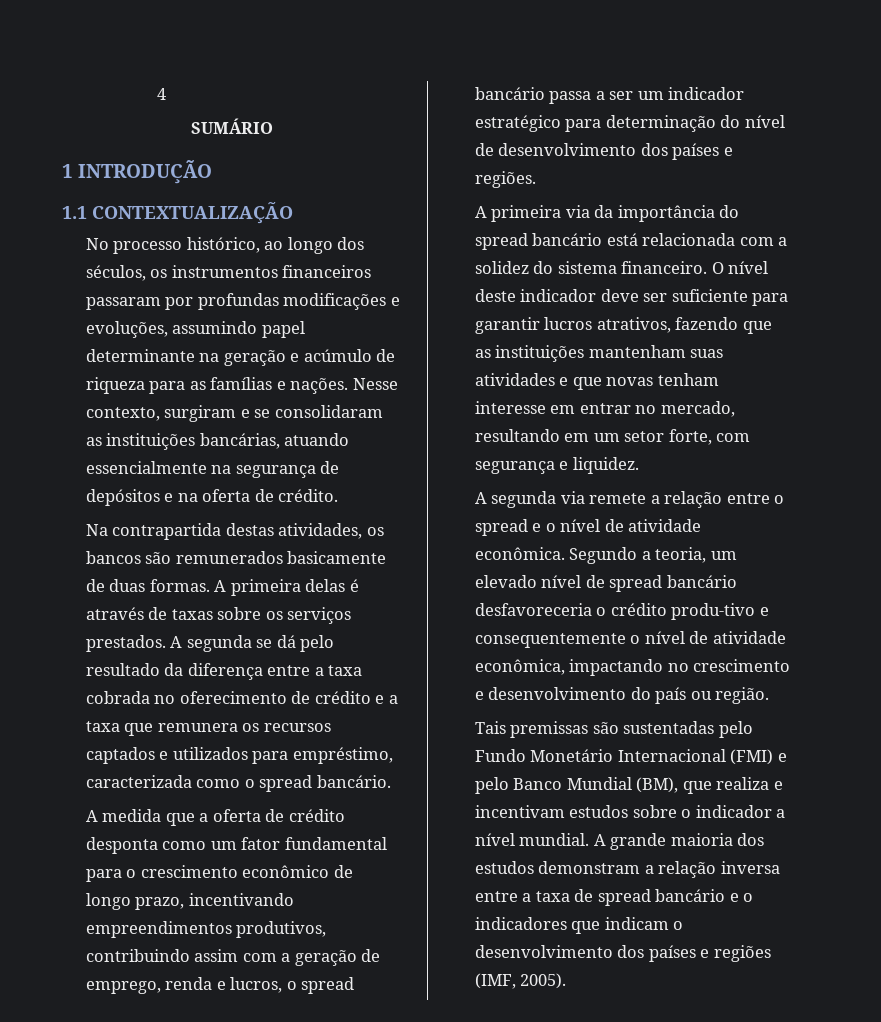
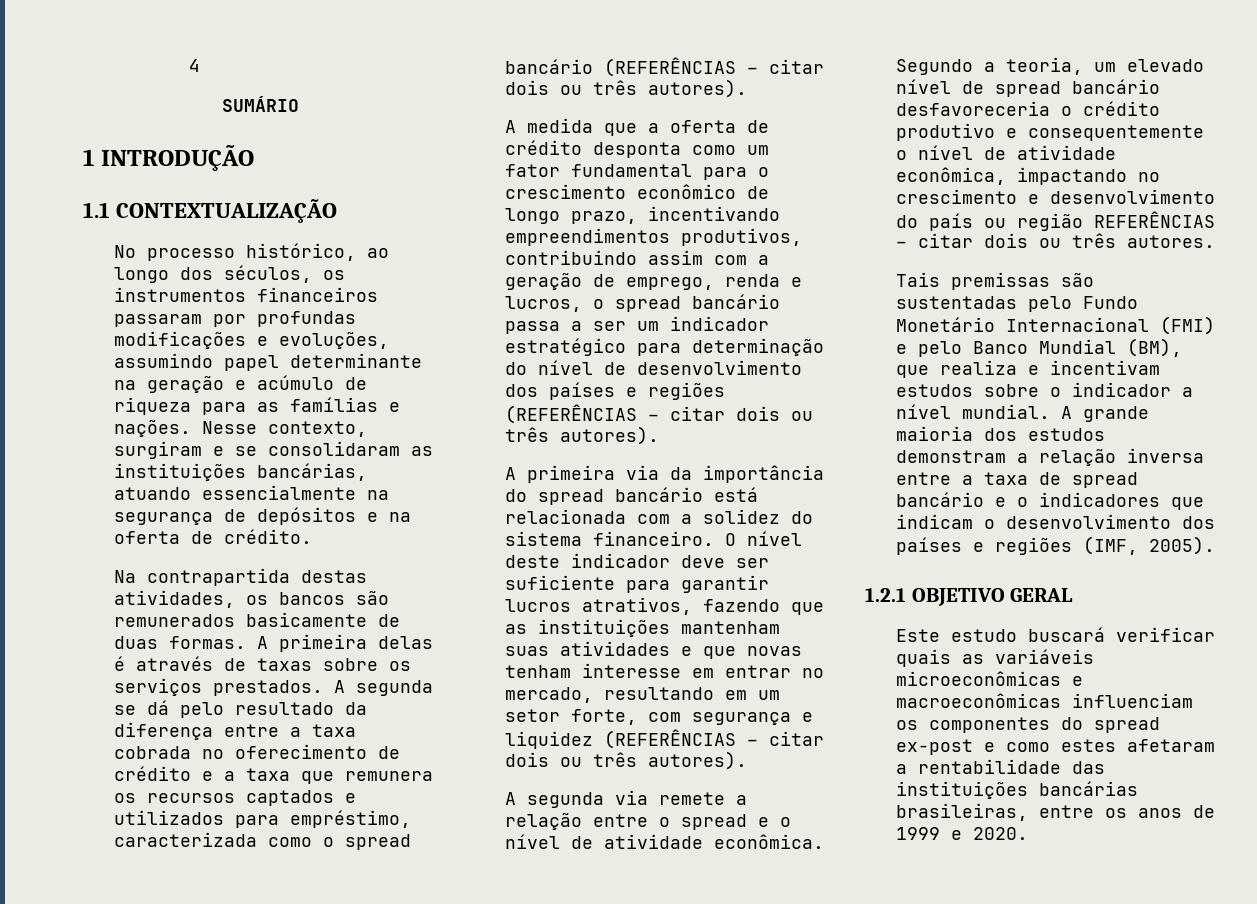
- A segunda se dá pelo resultado da diferença entre a taxa cobrada no oferecimento de crédito e a taxa que remunera os recursos captados e utilizados para empréstimo, caracterizada como o spread bancário.
+ A segunda se dá pelo resultado da diferença entre a taxa cobrada no oferecimento de crédito e a taxa que remunera os recursos captados e utilizados para empréstimo, caracterizada como o spread bancário (REFERÊNCIAS – citar dois ou três autores).
- A medida que a oferta de crédito desponta como um fator fundamental para o crescimento econômico de longo prazo, incentivando empreendimentos produtivos, contribuindo assim com a geração de emprego, renda e lucros, o spread bancário passa a ser um indicador estratégico para determinação do nível de desenvolvimento dos países e regiões.
+ A medida que a oferta de crédito desponta como um fator fundamental para o crescimento econômico de longo prazo, incentivando empreendimentos produtivos, contribuindo assim com a geração de emprego, renda e lucros, o spread bancário passa a ser um indicador estratégico para determinação do nível de desenvolvimento dos países e regiões (REFERÊNCIAS – citar dois ou três autores).
- O nível deste indicador deve ser suficiente para garantir lucros atrativos, fazendo que as instituições mantenham suas atividades e que novas tenham interesse em entrar no mercado, resultando em um setor forte, com segurança e liquidez.
+ O nível deste indicador deve ser suficiente para garantir lucros atrativos, fazendo que as instituições mantenham suas atividades e que novas tenham interesse em entrar no mercado, resultando em um setor forte, com segurança e liquidez (REFERÊNCIAS – citar dois ou três autores).
- Segundo a teoria, um elevado nível de spread bancário desfavoreceria o crédito produ-tivo e consequentemente o nível de atividade econômica, impactando no crescimento e desenvolvimento do país ou região.
+ Segundo a teoria, um elevado nível de spread bancário desfavoreceria o crédito produtivo e consequentemente o nível de atividade econômica, impactando no crescimento e desenvolvimento do país ou região REFERÊNCIAS – citar dois ou três autores.
+ 1.2.1 OBJETIVO GERAL
+ Este estudo buscará verificar quais as variáveis microeconômicas e macroeconômicas influenciam os componentes do spread ex-post e como estes afetaram a rentabilidade das instituições bancárias brasileiras, entre os anos de 1999 e 2020.

